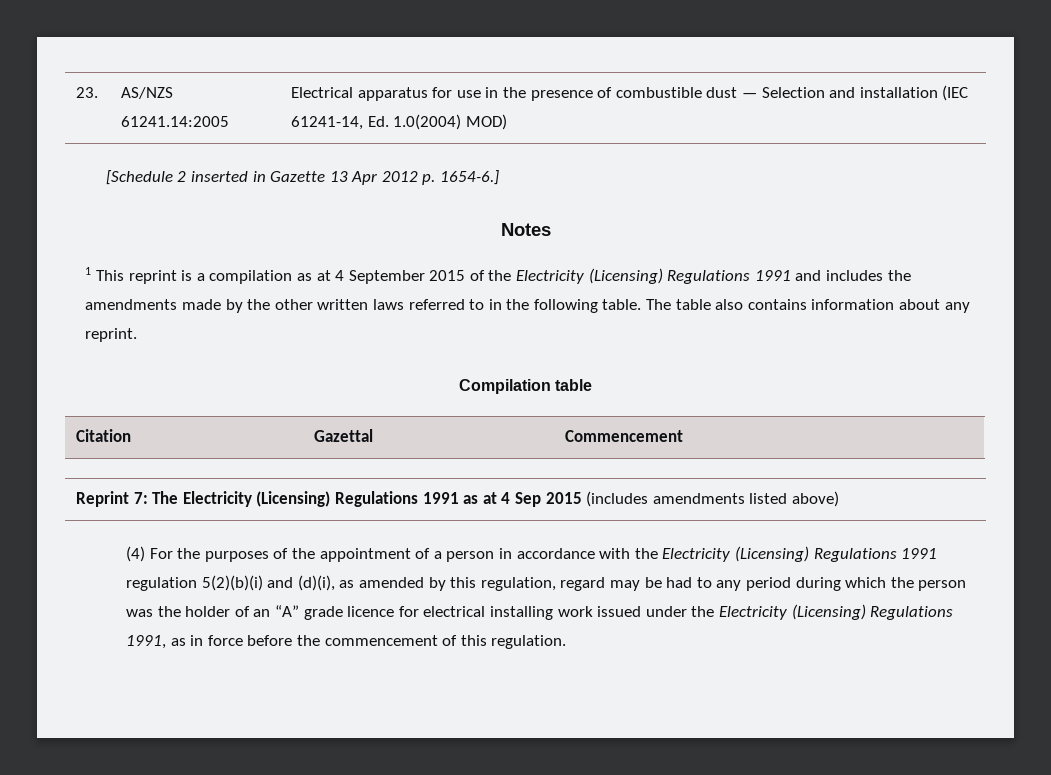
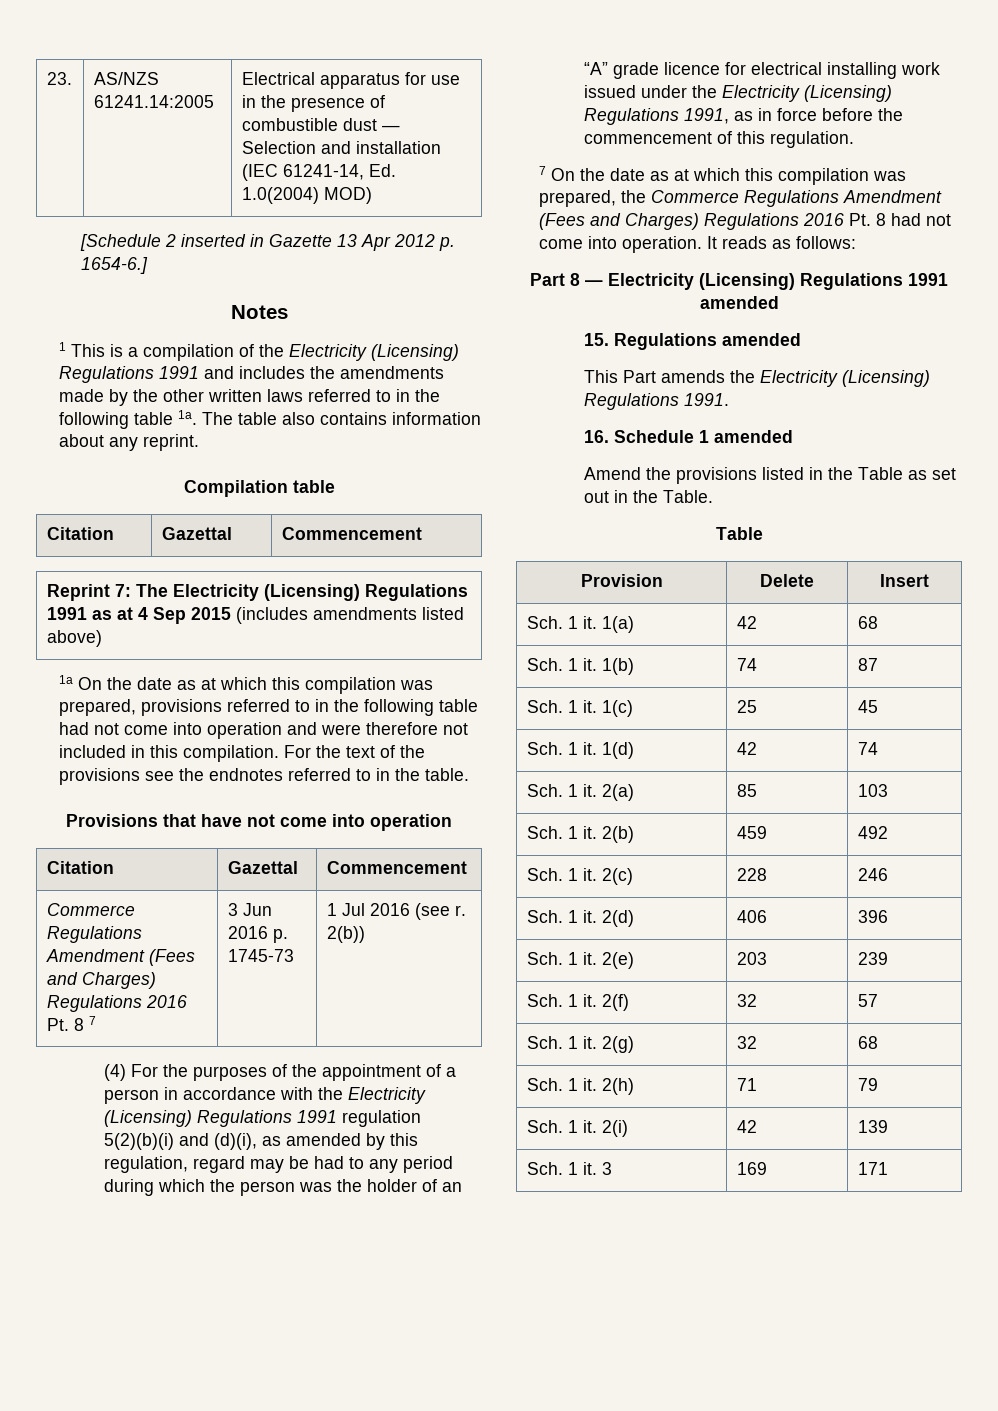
- 1 This reprint is a compilation as at 4 September 2015 of the Electricity (Licensing) Regulations 1991 and includes the amendments made by the other written laws referred to in the following table.
+ 1 This is a compilation of the Electricity (Licensing) Regulations 1991 and includes the amendments made by the other written laws referred to in the following table 1a.
+ 1a On the date as at which this compilation was prepared, provisions referred to in the following table had not come into operation and were therefore not included in this compilation. For the text of the provisions see the endnotes referred to in the table.
+ Provisions that have not come into operation
+ Citation | Gazettal | Commencement
+ Commerce Regulations Amendment (Fees and Charges) Regulations 2016 Pt. 8 7 | 3 Jun 2016 p. 1745-73 | 1 Jul 2016 (see r. 2(b))
+ 7 On the date as at which this compilation was prepared, the Commerce Regulations Amendment (Fees and Charges) Regulations 2016 Pt. 8 had not come into operation. It reads as follows:
+ Part 8 — Electricity (Licensing) Regulations 1991 amended
+ 15. Regulations amended
+ This Part amends the Electricity (Licensing) Regulations 1991.
+ 16. Schedule 1 amended
+ Amend the provisions listed in the Table as set out in the Table.
+ Table
+ Provision | Delete | Insert
+ Sch. 1 it. 1(a) | 42 | 68
+ Sch. 1 it. 1(b) | 74 | 87
+ Sch. 1 it. 1(c) | 25 | 45
+ Sch. 1 it. 1(d) | 42 | 74
+ Sch. 1 it. 2(a) | 85 | 103
+ Sch. 1 it. 2(b) | 459 | 492
+ Sch. 1 it. 2(c) | 228 | 246
+ Sch. 1 it. 2(d) | 406 | 396
+ Sch. 1 it. 2(e) | 203 | 239
+ Sch. 1 it. 2(f) | 32 | 57
+ Sch. 1 it. 2(g) | 32 | 68
+ Sch. 1 it. 2(h) | 71 | 79
+ Sch. 1 it. 2(i) | 42 | 139
+ Sch. 1 it. 3 | 169 | 171

